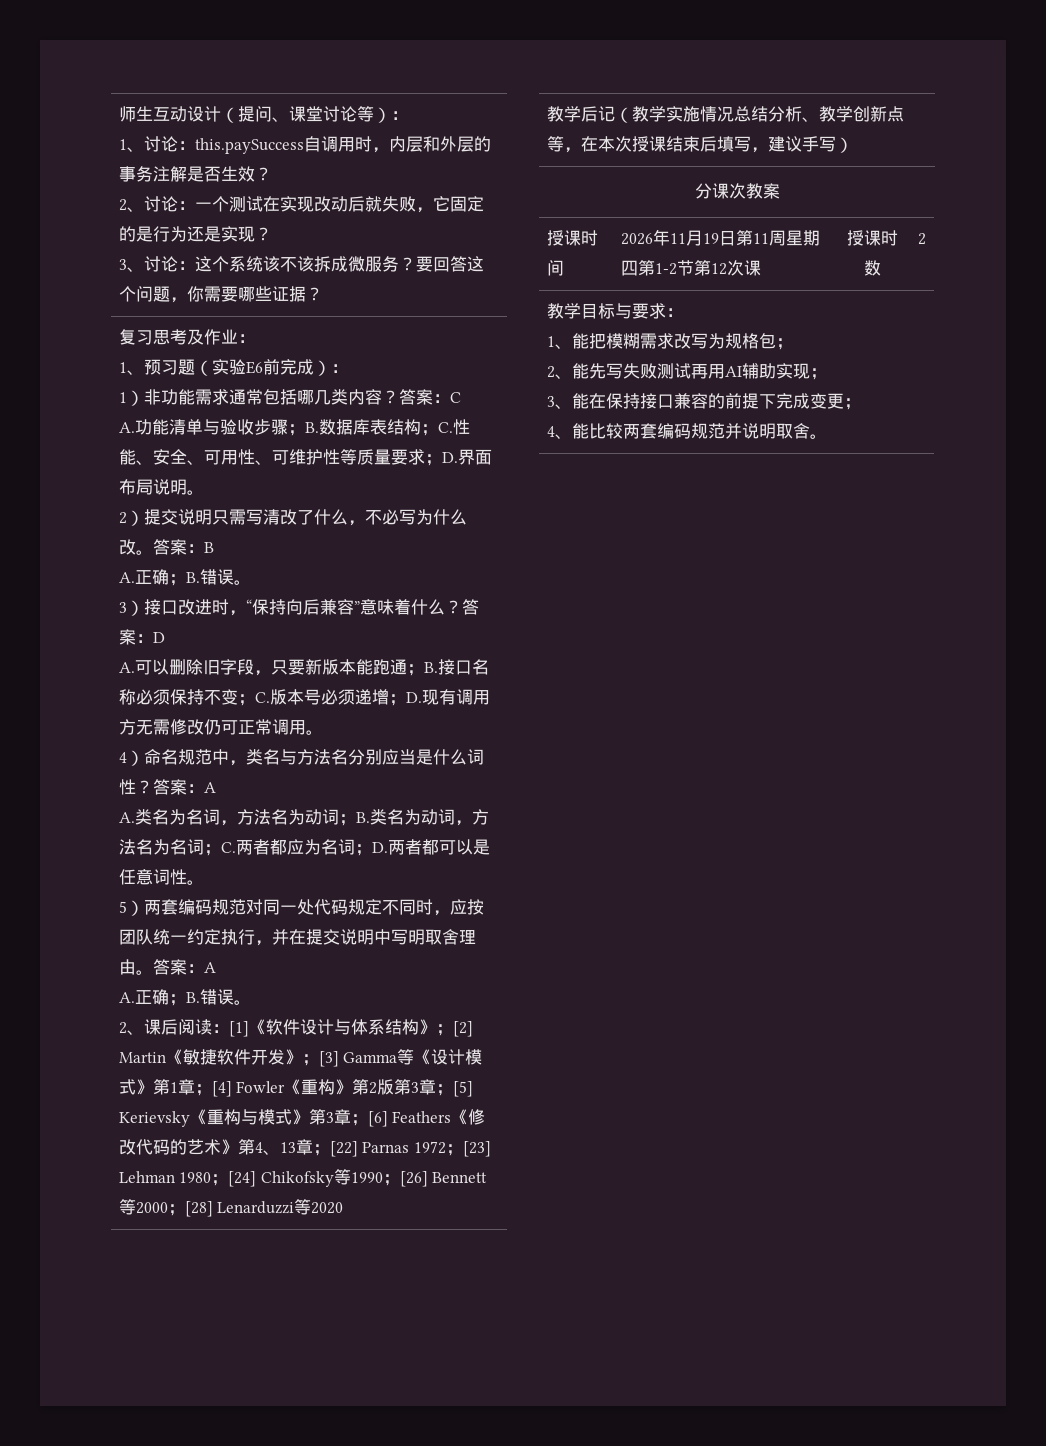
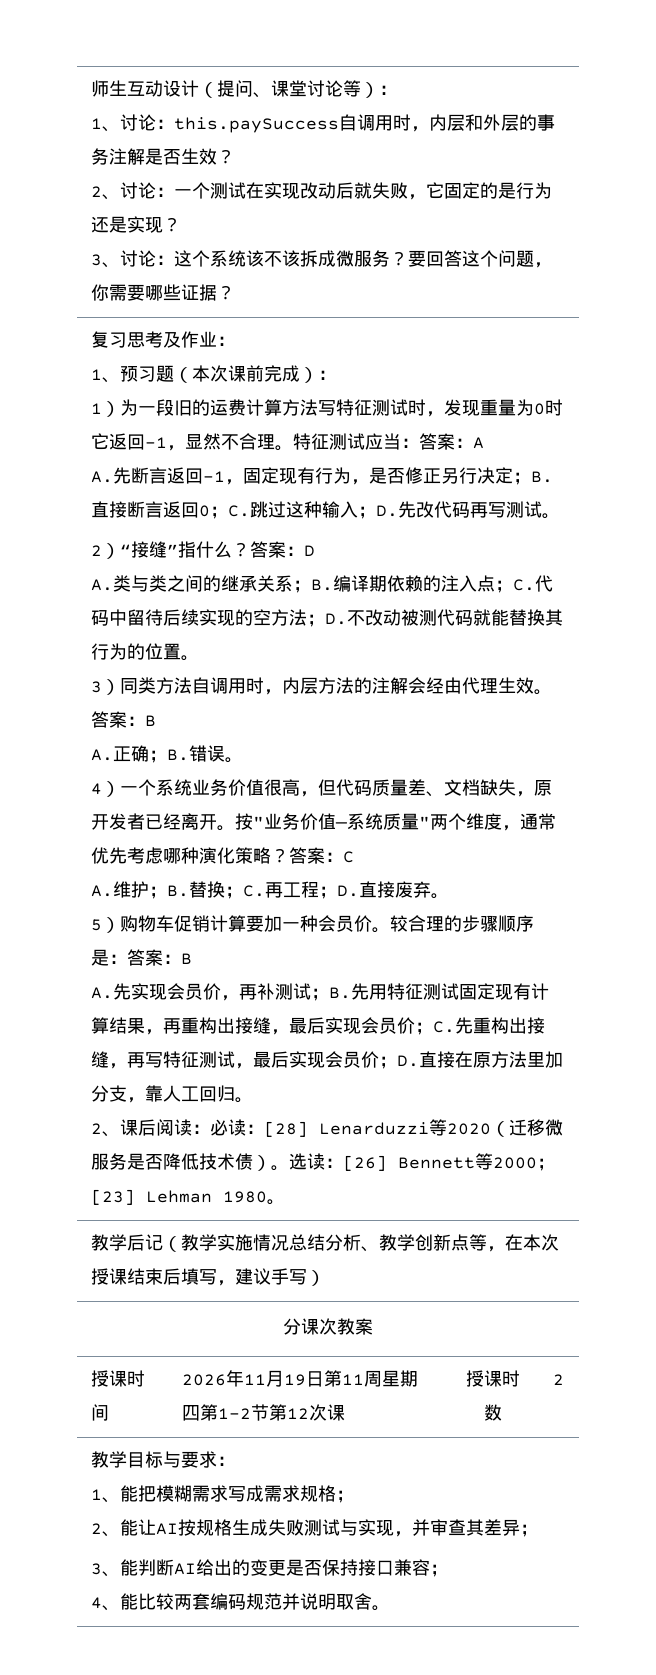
- 1、预习题（实验E6前完成）：
+ 1、预习题（本次课前完成）：
- 1）非功能需求通常包括哪几类内容？答案：C
- A.功能清单与验收步骤；B.数据库表结构；C.性能、安全、可用性、可维护性等质量要求；D.界面布局说明。
- 2）提交说明只需写清改了什么，不必写为什么改。
+ 1）为一段旧的运费计算方法写特征测试时，发现重量为0时它返回-1，显然不合理。特征测试应当：答案：A
+ A.先断言返回-1，固定现有行为，是否修正另行决定；B.直接断言返回0；C.跳过这种输入；D.先改代码再写测试。
+ 2）“接缝”指什么？答案：D
+ A.类与类之间的继承关系；B.编译期依赖的注入点；C.代码中留待后续实现的空方法；D.不改动被测代码就能替换其行为的位置。
+ 3）同类方法自调用时，内层方法的注解会经由代理生效。
- 3）接口改进时，“保持向后兼容”意味着什么？答案：D
- A.可以删除旧字段，只要新版本能跑通；B.接口名称必须保持不变；C.版本号必须递增；D.现有调用方无需修改仍可正常调用。
- 4）命名规范中，类名与方法名分别应当是什么词性？答案：A
- A.类名为名词，方法名为动词；B.类名为动词，方法名为名词；C.两者都应为名词；D.两者都可以是任意词性。
- 5）两套编码规范对同一处代码规定不同时，应按团队统一约定执行，并在提交说明中写明取舍理由。答案：A
- A.正确；B.错误。
+ 4）一个系统业务价值很高，但代码质量差、文档缺失，原开发者已经离开。按"业务价值—系统质量"两个维度，通常优先考虑哪种演化策略？答案：C
+ A.维护；B.替换；C.再工程；D.直接废弃。
+ 5）购物车促销计算要加一种会员价。较合理的步骤顺序是：答案：B
+ A.先实现会员价，再补测试；B.先用特征测试固定现有计算结果，再重构出接缝，最后实现会员价；C.先重构出接缝，再写特征测试，最后实现会员价；D.直接在原方法里加分支，靠人工回归。
- 2、课后阅读：[1]《软件设计与体系结构》；[2] Martin《敏捷软件开发》；[3] Gamma等《设计模式》第1章；[4] Fowler《重构》第2版第3章；[5] Kerievsky《重构与模式》第3章；[6] Feathers《修改代码的艺术》第4、13章；[22] Parnas 1972；[23] Lehman 1980；[24] Chikofsky等1990；[26] Bennett等2000；[28] Lenarduzzi等2020
+ 2、课后阅读：必读：[28] Lenarduzzi等2020（迁移微服务是否降低技术债）。选读：[26] Bennett等2000；[23] Lehman 1980。
- 1、能把模糊需求改写为规格包；
+ 1、能把模糊需求写成需求规格；
- 2、能先写失败测试再用AI辅助实现；
- 3、能在保持接口兼容的前提下完成变更；
+ 2、能让AI按规格生成失败测试与实现，并审查其差异；
+ 3、能判断AI给出的变更是否保持接口兼容；

